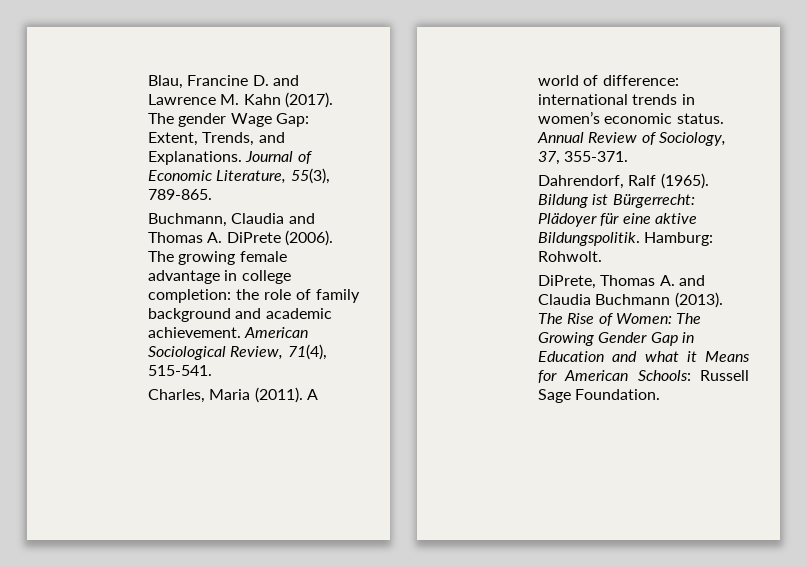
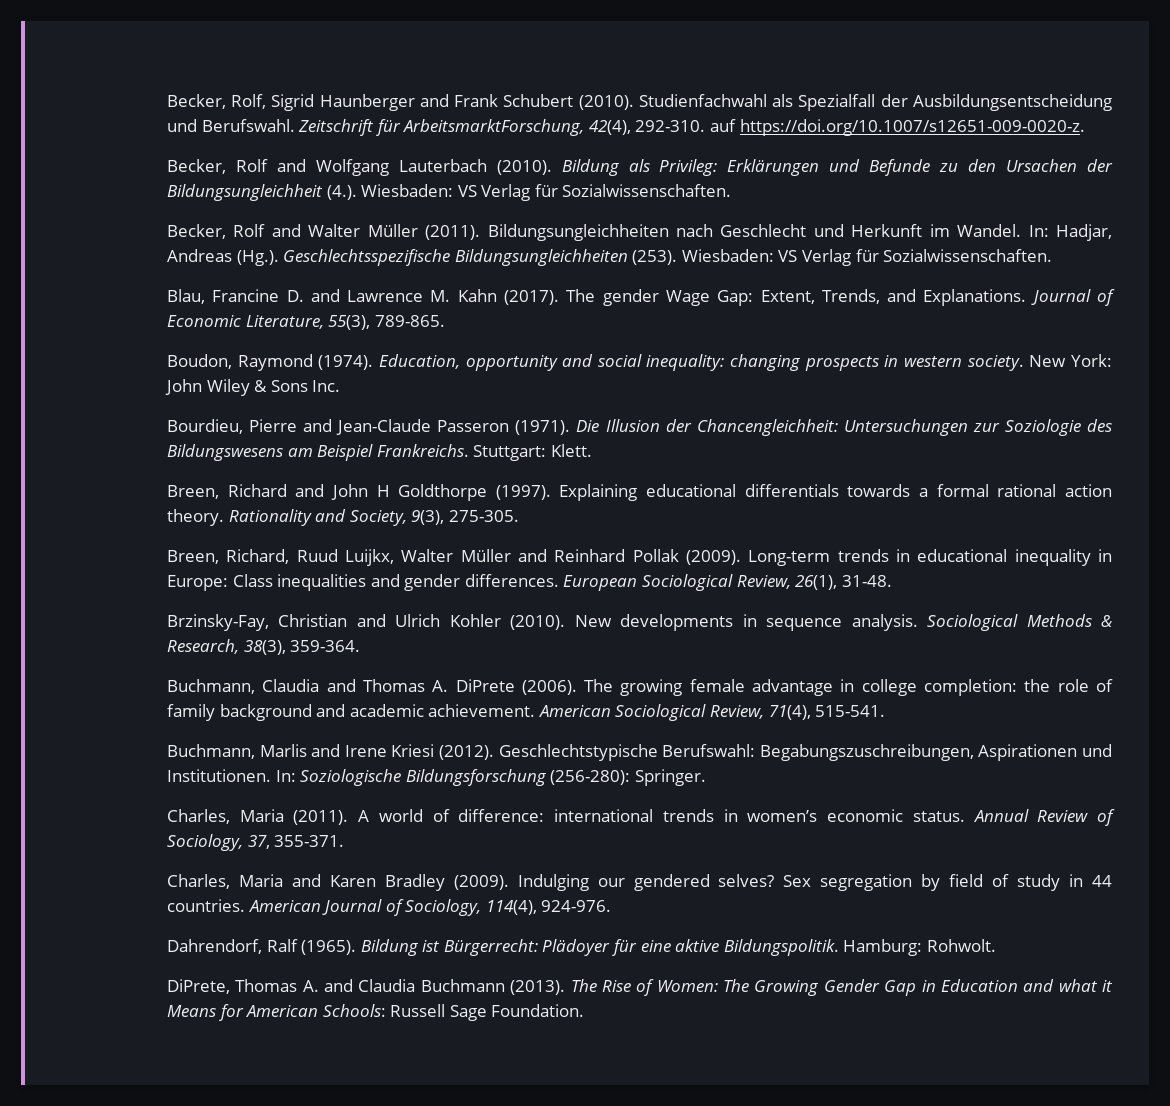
+ Becker, Rolf, Sigrid Haunberger and Frank Schubert (2010). Studienfachwahl als Spezialfall der Ausbildungsentscheidung und Berufswahl. Zeitschrift für ArbeitsmarktForschung, 42(4), 292-310. auf https://doi.org/10.1007/s12651-009-0020-z.
+ Becker, Rolf and Wolfgang Lauterbach (2010). Bildung als Privileg: Erklärungen und Befunde zu den Ursachen der Bildungsungleichheit (4.). Wiesbaden: VS Verlag für Sozialwissenschaften.
+ Becker, Rolf and Walter Müller (2011). Bildungsungleichheiten nach Geschlecht und Herkunft im Wandel. In: Hadjar, Andreas (Hg.). Geschlechtsspezifische Bildungsungleichheiten (253). Wiesbaden: VS Verlag für Sozialwissenschaften.
+ Boudon, Raymond (1974). Education, opportunity and social inequality: changing prospects in western society. New York: John Wiley & Sons Inc.
+ Bourdieu, Pierre and Jean-Claude Passeron (1971). Die Illusion der Chancengleichheit: Untersuchungen zur Soziologie des Bildungswesens am Beispiel Frankreichs. Stuttgart: Klett.
+ Breen, Richard and John H Goldthorpe (1997). Explaining educational differentials towards a formal rational action theory. Rationality and Society, 9(3), 275-305.
+ Breen, Richard, Ruud Luijkx, Walter Müller and Reinhard Pollak (2009). Long-term trends in educational inequality in Europe: Class inequalities and gender differences. European Sociological Review, 26(1), 31-48.
+ Brzinsky-Fay, Christian and Ulrich Kohler (2010). New developments in sequence analysis. Sociological Methods & Research, 38(3), 359-364.
+ Buchmann, Marlis and Irene Kriesi (2012). Geschlechtstypische Berufswahl: Begabungszuschreibungen, Aspirationen und Institutionen. In: Soziologische Bildungsforschung (256-280): Springer.
+ Charles, Maria and Karen Bradley (2009). Indulging our gendered selves? Sex segregation by field of study in 44 countries. American Journal of Sociology, 114(4), 924-976.

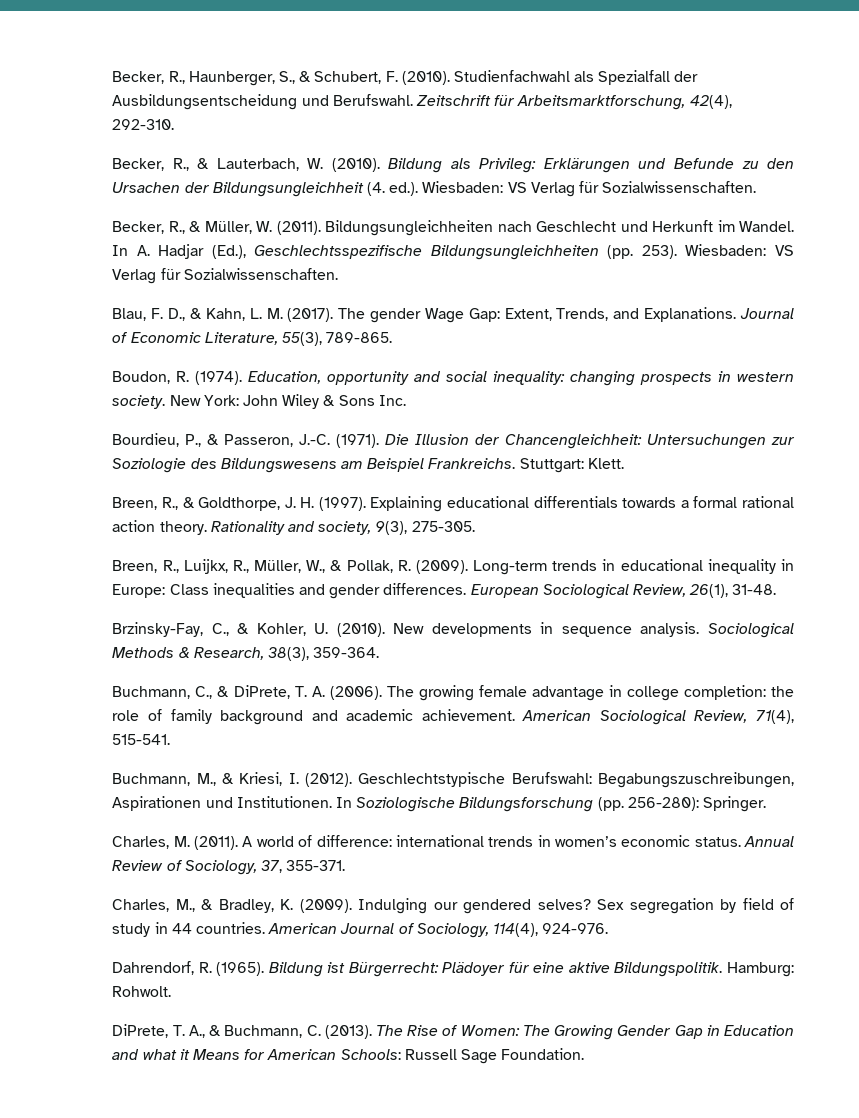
- Becker, Rolf, Sigrid Haunberger and Frank Schubert (2010).
+ Becker, R., Haunberger, S., & Schubert, F. (2010).
- Zeitschrift für ArbeitsmarktForschung, 42(4), 292-310. auf https://doi.org/10.1007/s12651-009-0020-z.
- Becker, Rolf and Wolfgang Lauterbach (2010).
+ Zeitschrift für Arbeitsmarktforschung, 42(4), 292-310.
+ Becker, R., & Lauterbach, W. (2010).
- Bildung als Privileg: Erklärungen und Befunde zu den Ursachen der Bildungsungleichheit (4.). Wiesbaden: VS Verlag für Sozialwissenschaften.
+ Bildung als Privileg: Erklärungen und Befunde zu den Ursachen der Bildungsungleichheit (4. ed.). Wiesbaden: VS Verlag für Sozialwissenschaften.
- Becker, Rolf and Walter Müller (2011).
+ Becker, R., & Müller, W. (2011).
- In: Hadjar, Andreas (Hg.). Geschlechtsspezifische Bildungsungleichheiten (253).
+ In A. Hadjar (Ed.), Geschlechtsspezifische Bildungsungleichheiten (pp. 253).
- Blau, Francine D. and Lawrence M. Kahn (2017).
+ Blau, F. D., & Kahn, L. M. (2017).
- Boudon, Raymond (1974).
+ Boudon, R. (1974).
- Bourdieu, Pierre and Jean-Claude Passeron (1971).
+ Bourdieu, P., & Passeron, J.-C. (1971).
- Breen, Richard and John H Goldthorpe (1997).
+ Breen, R., & Goldthorpe, J. H. (1997).
- Rationality and Society, 9(3), 275-305.
+ Rationality and society, 9(3), 275-305.
- Breen, Richard, Ruud Luijkx, Walter Müller and Reinhard Pollak (2009).
+ Breen, R., Luijkx, R., Müller, W., & Pollak, R. (2009).
- Brzinsky-Fay, Christian and Ulrich Kohler (2010).
+ Brzinsky-Fay, C., & Kohler, U. (2010).
- Buchmann, Claudia and Thomas A. DiPrete (2006).
+ Buchmann, C., & DiPrete, T. A. (2006).
- Buchmann, Marlis and Irene Kriesi (2012).
+ Buchmann, M., & Kriesi, I. (2012).
- In: Soziologische Bildungsforschung (256-280): Springer.
+ In Soziologische Bildungsforschung (pp. 256-280): Springer.
- Charles, Maria (2011).
+ Charles, M. (2011).
- Charles, Maria and Karen Bradley (2009).
+ Charles, M., & Bradley, K. (2009).
- Dahrendorf, Ralf (1965).
+ Dahrendorf, R. (1965).
- DiPrete, Thomas A. and Claudia Buchmann (2013).
+ DiPrete, T. A., & Buchmann, C. (2013).

